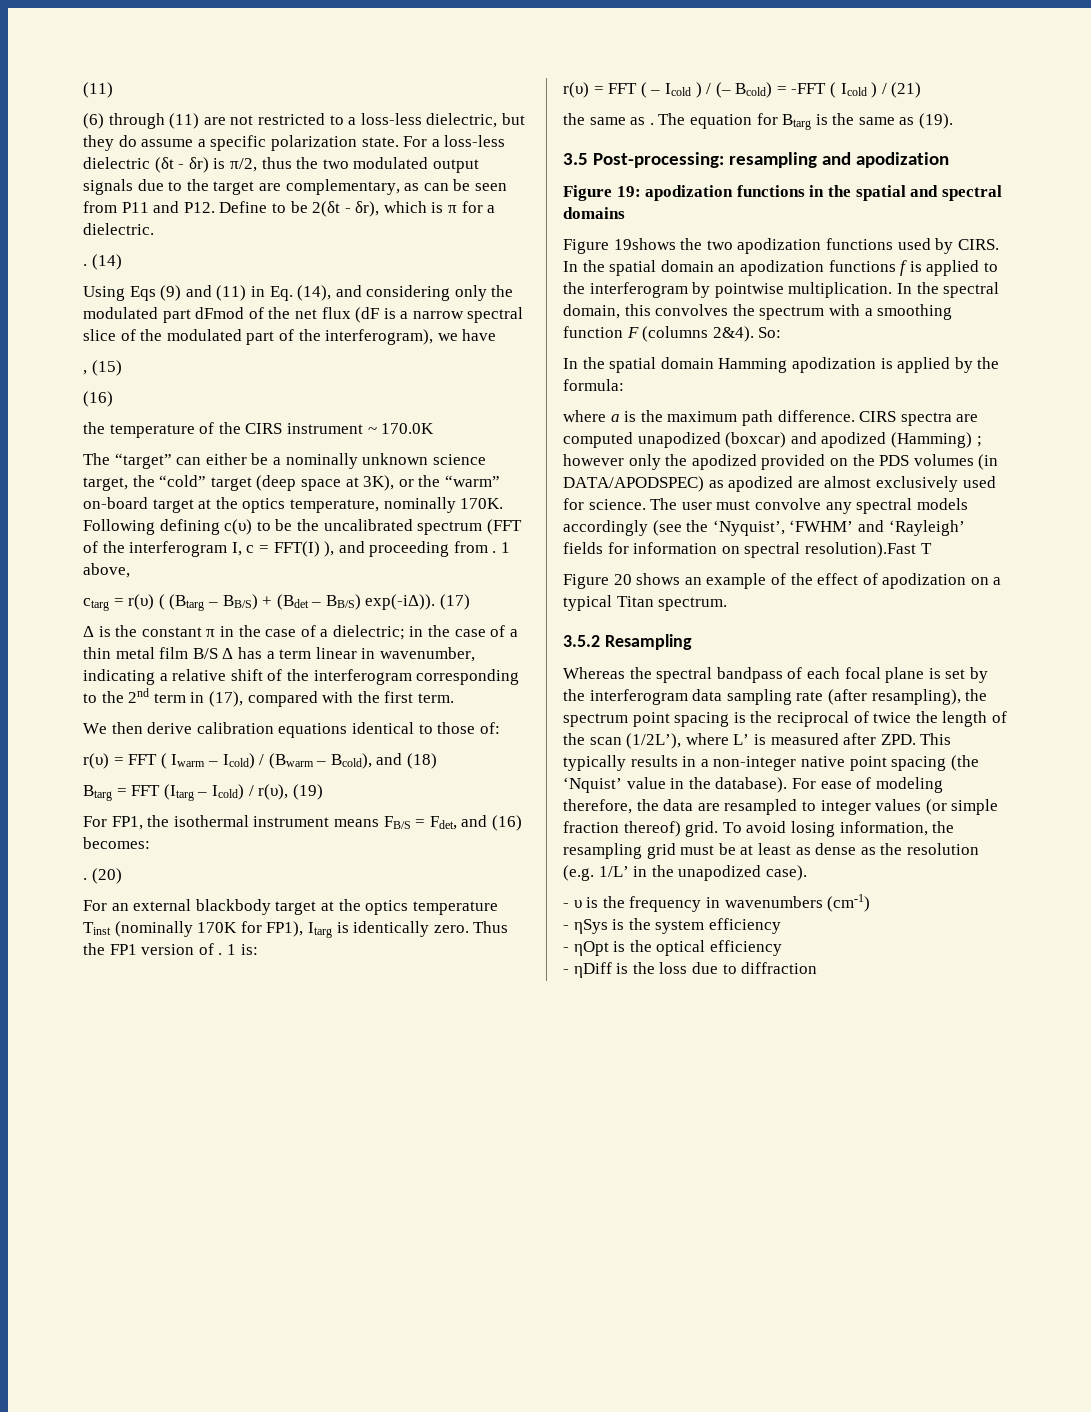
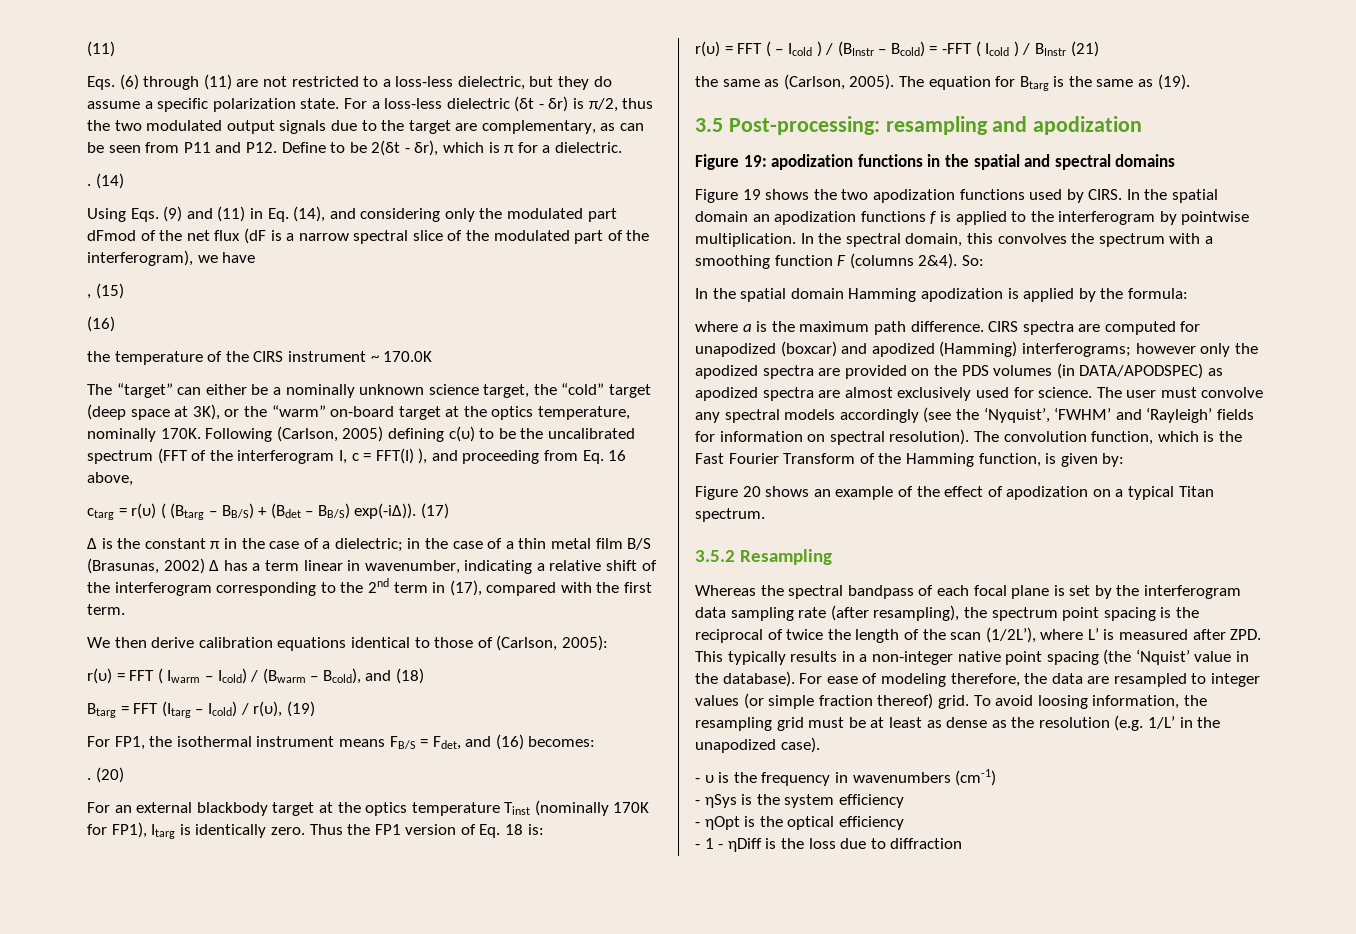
- (6) through (11) are not restricted to a loss-less dielectric, but they do assume a specific polarization state.
+ Eqs. (6) through (11) are not restricted to a loss-less dielectric, but they do assume a specific polarization state.
- Using Eqs (9) and (11) in Eq. (14), and considering only the modulated part dFmod of the net flux (dF is a narrow spectral slice of the modulated part of the interferogram), we have
+ Using Eqs. (9) and (11) in Eq. (14), and considering only the modulated part dFmod of the net flux (dF is a narrow spectral slice of the modulated part of the interferogram), we have
- Following defining c(υ) to be the uncalibrated spectrum (FFT of the interferogram I, c = FFT(I) ), and proceeding from . 1 above,
+ Following (Carlson, 2005) defining c(υ) to be the uncalibrated spectrum (FFT of the interferogram I, c = FFT(I) ), and proceeding from Eq. 16 above,
- Δ is the constant π in the case of a dielectric; in the case of a thin metal film B/S Δ has a term linear in wavenumber, indicating a relative shift of the interferogram corresponding to the 2nd term in (17), compared with the first term.
+ Δ is the constant π in the case of a dielectric; in the case of a thin metal film B/S (Brasunas, 2002) Δ has a term linear in wavenumber, indicating a relative shift of the interferogram corresponding to the 2nd term in (17), compared with the first term.
- We then derive calibration equations identical to those of:
+ We then derive calibration equations identical to those of (Carlson, 2005):
- Thus the FP1 version of . 1 is:
+ Thus the FP1 version of Eq. 18 is:
- r(υ) = FFT ( – Icold ) / (– Bcold) = -FFT ( Icold ) / (21)
+ r(υ) = FFT ( – Icold ) / (BInstr – Bcold) = -FFT ( Icold ) / BInstr (21)
- the same as .
+ the same as (Carlson, 2005).
- Figure 19shows the two apodization functions used by CIRS.
+ Figure 19 shows the two apodization functions used by CIRS.
- CIRS spectra are computed unapodized (boxcar) and apodized (Hamming) ; however only the apodized provided on the PDS volumes (in DATA/APODSPEC) as apodized are almost exclusively used for science.
+ CIRS spectra are computed for unapodized (boxcar) and apodized (Hamming) interferograms; however only the apodized spectra are provided on the PDS volumes (in DATA/APODSPEC) as apodized spectra are almost exclusively used for science.
- The user must convolve any spectral models accordingly (see the ‘Nyquist’, ‘FWHM’ and ‘Rayleigh’ fields for information on spectral resolution).Fast T
+ The user must convolve any spectral models accordingly (see the ‘Nyquist’, ‘FWHM’ and ‘Rayleigh’ fields for information on spectral resolution). The convolution function, which is the Fast Fourier Transform of the Hamming function, is given by:
- To avoid losing information, the resampling grid must be at least as dense as the resolution (e.g. 1/L’ in the unapodized case).
+ To avoid loosing information, the resampling grid must be at least as dense as the resolution (e.g. 1/L’ in the unapodized case).
- - ηDiff is the loss due to diffraction
+ - 1 - ηDiff is the loss due to diffraction

